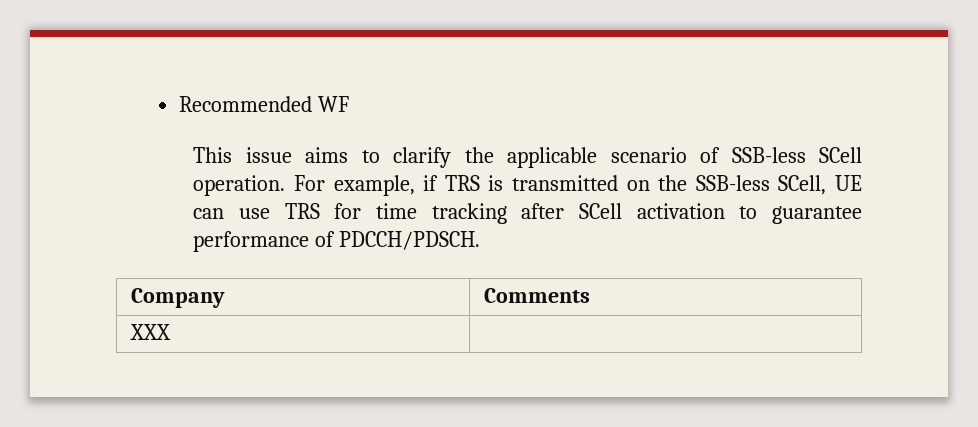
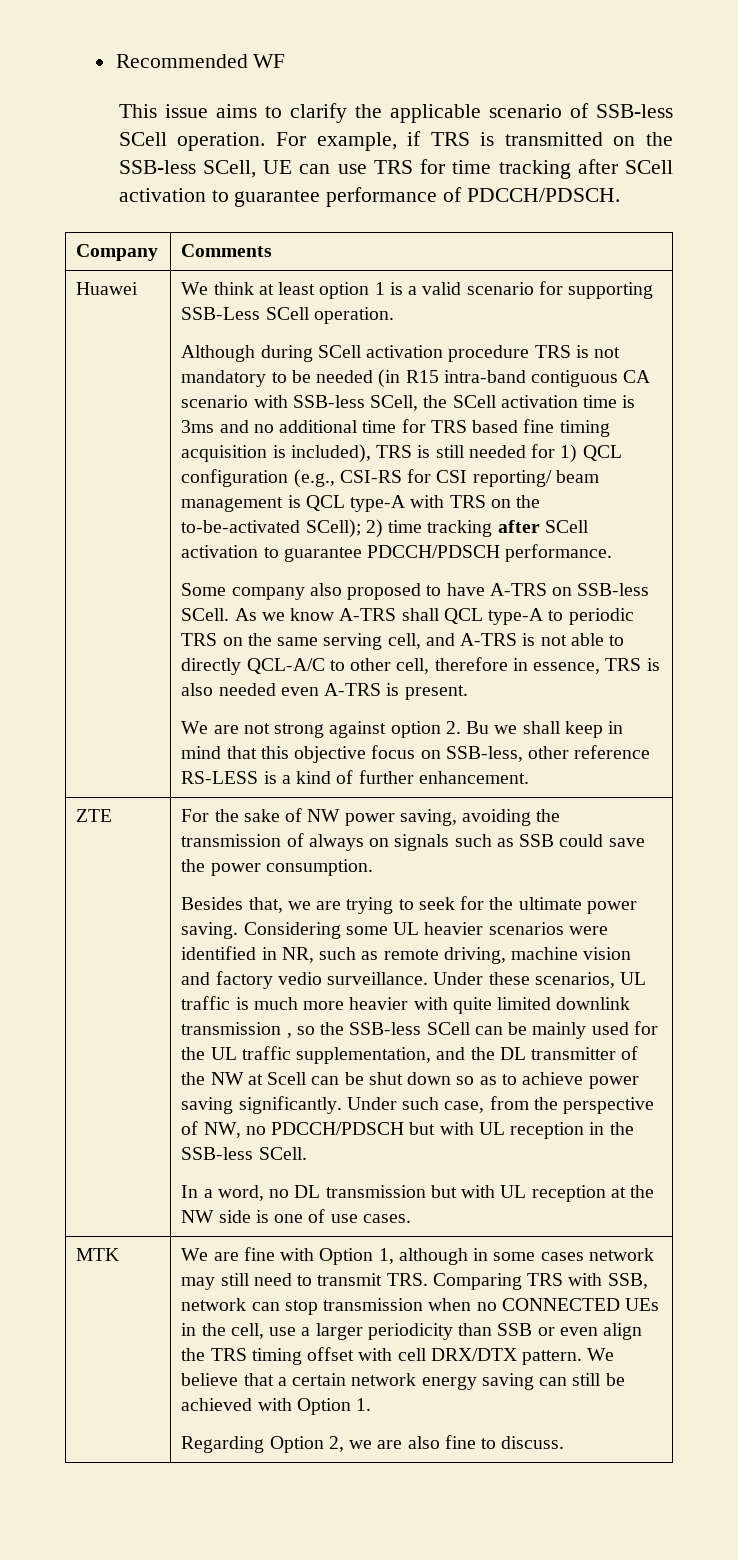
- XXX
+ Huawei | We think at least option 1 is a valid scenario for supporting SSB-Less SCell operation.
+ Although during SCell activation procedure TRS is not mandatory to be needed (in R15 intra-band contiguous CA scenario with SSB-less SCell, the SCell activation time is 3ms and no additional time for TRS based fine timing acquisition is included), TRS is still needed for 1) QCL configuration (e.g., CSI-RS for CSI reporting/ beam management is QCL type-A with TRS on the to-be-activated SCell); 2) time tracking after SCell activation to guarantee PDCCH/PDSCH performance.
+ Some company also proposed to have A-TRS on SSB-less SCell. As we know A-TRS shall QCL type-A to periodic TRS on the same serving cell, and A-TRS is not able to directly QCL-A/C to other cell, therefore in essence, TRS is also needed even A-TRS is present.
+ We are not strong against option 2. Bu we shall keep in mind that this objective focus on SSB-less, other reference RS-LESS is a kind of further enhancement.
+ ZTE | For the sake of NW power saving, avoiding the transmission of always on signals such as SSB could save the power consumption.
+ Besides that, we are trying to seek for the ultimate power saving. Considering some UL heavier scenarios were identified in NR, such as remote driving, machine vision and factory vedio surveillance. Under these scenarios, UL traffic is much more heavier with quite limited downlink transmission , so the SSB-less SCell can be mainly used for the UL traffic supplementation, and the DL transmitter of the NW at Scell can be shut down so as to achieve power saving significantly. Under such case, from the perspective of NW, no PDCCH/PDSCH but with UL reception in the SSB-less SCell.
+ In a word, no DL transmission but with UL reception at the NW side is one of use cases.
+ MTK | We are fine with Option 1, although in some cases network may still need to transmit TRS. Comparing TRS with SSB, network can stop transmission when no CONNECTED UEs in the cell, use a larger periodicity than SSB or even align the TRS timing offset with cell DRX/DTX pattern. We believe that a certain network energy saving can still be achieved with Option 1.
+ Regarding Option 2, we are also fine to discuss.

